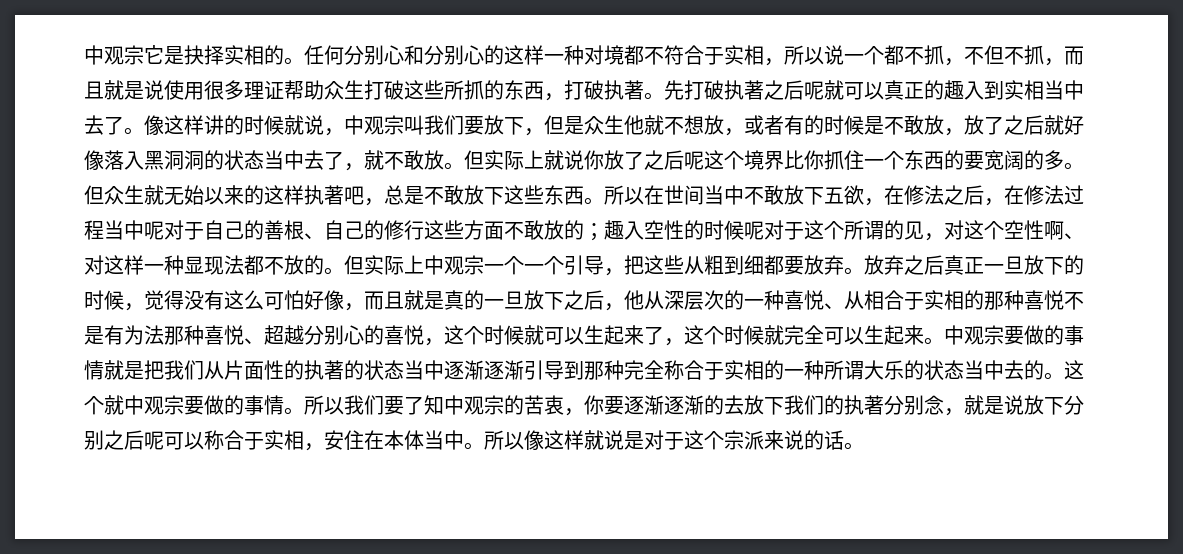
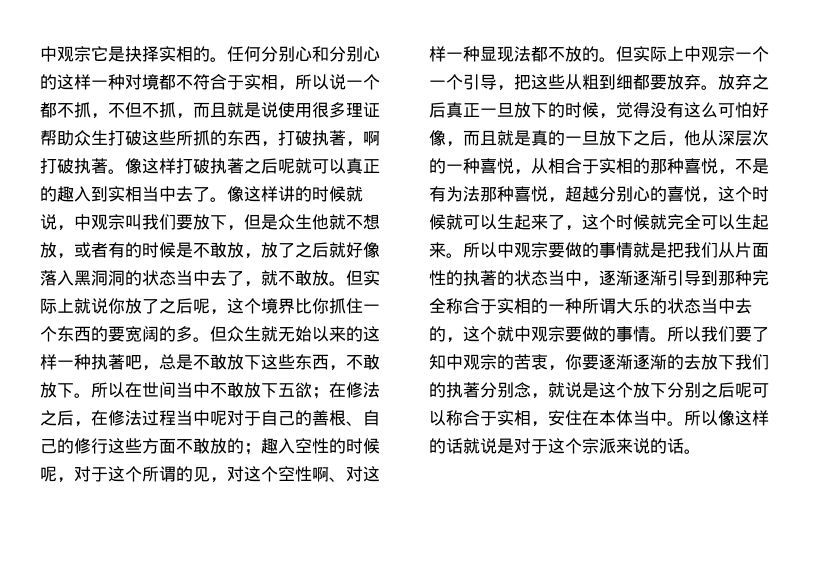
- 任何分别心和分别心的这样一种对境都不符合于实相，所以说一个都不抓，不但不抓，而且就是说使用很多理证帮助众生打破这些所抓的东西，打破执著。先打破执著之后呢就可以真正的趣入到实相当中去了。
+ 任何分别心和分别心的这样一种对境都不符合于实相，所以说一个都不抓，不但不抓，而且就是说使用很多理证帮助众生打破这些所抓的东西，打破执著，啊打破执著。像这样打破执著之后呢就可以真正的趣入到实相当中去了。
- 但实际上就说你放了之后呢这个境界比你抓住一个东西的要宽阔的多。
+ 但实际上就说你放了之后呢，这个境界比你抓住一个东西的要宽阔的多。
- 但众生就无始以来的这样执著吧，总是不敢放下这些东西。
+ 但众生就无始以来的这样一种执著吧，总是不敢放下这些东西，不敢放下。
- 所以在世间当中不敢放下五欲，在修法之后，在修法过程当中呢对于自己的善根、自己的修行这些方面不敢放的；趣入空性的时候呢对于这个所谓的见，对这个空性啊、对这样一种显现法都不放的。
+ 所以在世间当中不敢放下五欲；在修法之后，在修法过程当中呢对于自己的善根、自己的修行这些方面不敢放的；趣入空性的时候呢，对于这个所谓的见，对这个空性啊、对这样一种显现法都不放的。
- 放弃之后真正一旦放下的时候，觉得没有这么可怕好像，而且就是真的一旦放下之后，他从深层次的一种喜悦、从相合于实相的那种喜悦不是有为法那种喜悦、超越分别心的喜悦，这个时候就可以生起来了，这个时候就完全可以生起来。
+ 放弃之后真正一旦放下的时候，觉得没有这么可怕好像，而且就是真的一旦放下之后，他从深层次的一种喜悦，从相合于实相的那种喜悦，不是有为法那种喜悦，超越分别心的喜悦，这个时候就可以生起来了，这个时候就完全可以生起来。
- 中观宗要做的事情就是把我们从片面性的执著的状态当中逐渐逐渐引导到那种完全称合于实相的一种所谓大乐的状态当中去的。这个就中观宗要做的事情。
+ 所以中观宗要做的事情就是把我们从片面性的执著的状态当中，逐渐逐渐引导到那种完全称合于实相的一种所谓大乐的状态当中去的，这个就中观宗要做的事情。
- 所以我们要了知中观宗的苦衷，你要逐渐逐渐的去放下我们的执著分别念，就是说放下分别之后呢可以称合于实相，安住在本体当中。
+ 所以我们要了知中观宗的苦衷，你要逐渐逐渐的去放下我们的执著分别念，就说是这个放下分别之后呢可以称合于实相，安住在本体当中。
- 所以像这样就说是对于这个宗派来说的话。
+ 所以像这样的话就说是对于这个宗派来说的话。

